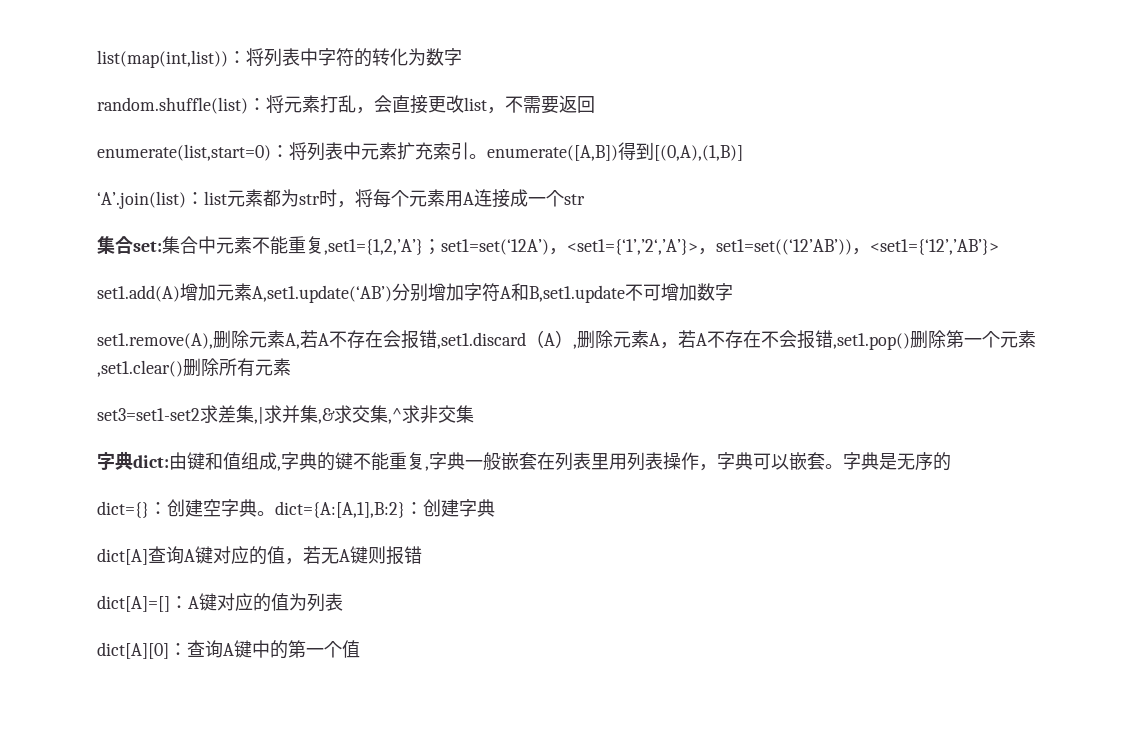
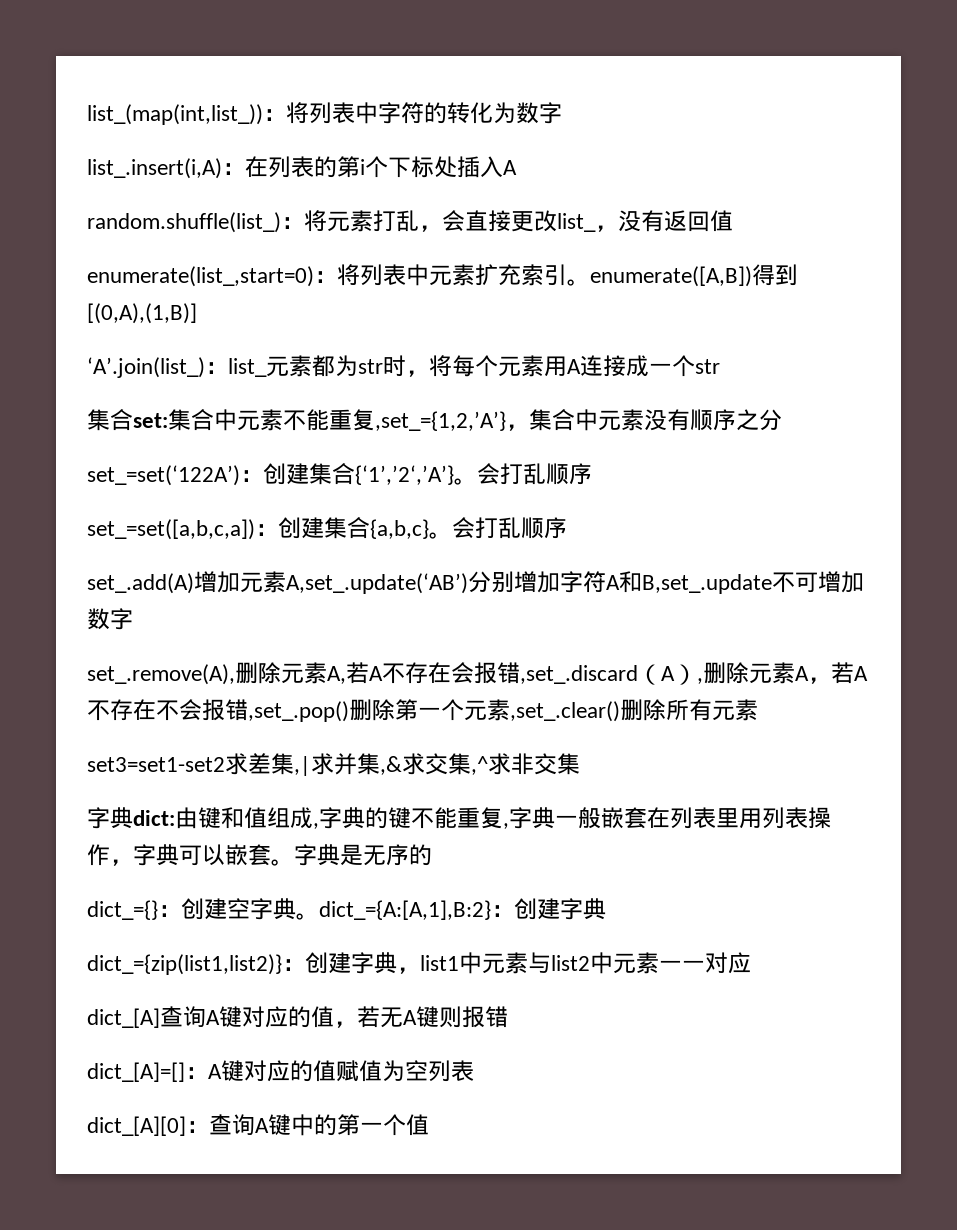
- list(map(int,list))：将列表中字符的转化为数字
+ list_(map(int,list_))：将列表中字符的转化为数字
- random.shuffle(list)：将元素打乱，会直接更改list，不需要返回
- enumerate(list,start=0)：将列表中元素扩充索引。enumerate([A,B])得到[(0,A),(1,B)]
+ list_.insert(i,A)：在列表的第i个下标处插入A
+ random.shuffle(list_)：将元素打乱，会直接更改list_，没有返回值
+ enumerate(list_,start=0)：将列表中元素扩充索引。enumerate([A,B])得到[(0,A),(1,B)]
- ‘A’.join(list)：list元素都为str时，将每个元素用A连接成一个str
+ ‘A’.join(list_)：list_元素都为str时，将每个元素用A连接成一个str
- 集合set:集合中元素不能重复,set1={1,2,’A’}；set1=set(‘12A’)，<set1={‘1’,’2‘,’A’}>，set1=set((‘12’AB’))，<set1={‘12’,’AB’}>
- set1.add(A)增加元素A,set1.update(‘AB’)分别增加字符A和B,set1.update不可增加数字
+ 集合set:集合中元素不能重复,set_={1,2,’A’}，集合中元素没有顺序之分
+ set_=set(‘122A’)：创建集合{‘1’,’2‘,’A’}。会打乱顺序
+ set_=set([a,b,c,a])：创建集合{a,b,c}。会打乱顺序
+ set_.add(A)增加元素A,set_.update(‘AB’)分别增加字符A和B,set_.update不可增加数字
- set1.remove(A),删除元素A,若A不存在会报错,set1.discard（A）,删除元素A，若A不存在不会报错,set1.pop()删除第一个元素,set1.clear()删除所有元素
+ set_.remove(A),删除元素A,若A不存在会报错,set_.discard（A）,删除元素A，若A不存在不会报错,set_.pop()删除第一个元素,set_.clear()删除所有元素
- dict={}：创建空字典。dict={A:[A,1],B:2}：创建字典
+ dict_={}：创建空字典。dict_={A:[A,1],B:2}：创建字典
- dict[A]查询A键对应的值，若无A键则报错
+ dict_={zip(list1,list2)}：创建字典，list1中元素与list2中元素一一对应
+ dict_[A]查询A键对应的值，若无A键则报错
- dict[A]=[]：A键对应的值为列表
+ dict_[A]=[]：A键对应的值赋值为空列表
- dict[A][0]：查询A键中的第一个值
+ dict_[A][0]：查询A键中的第一个值

